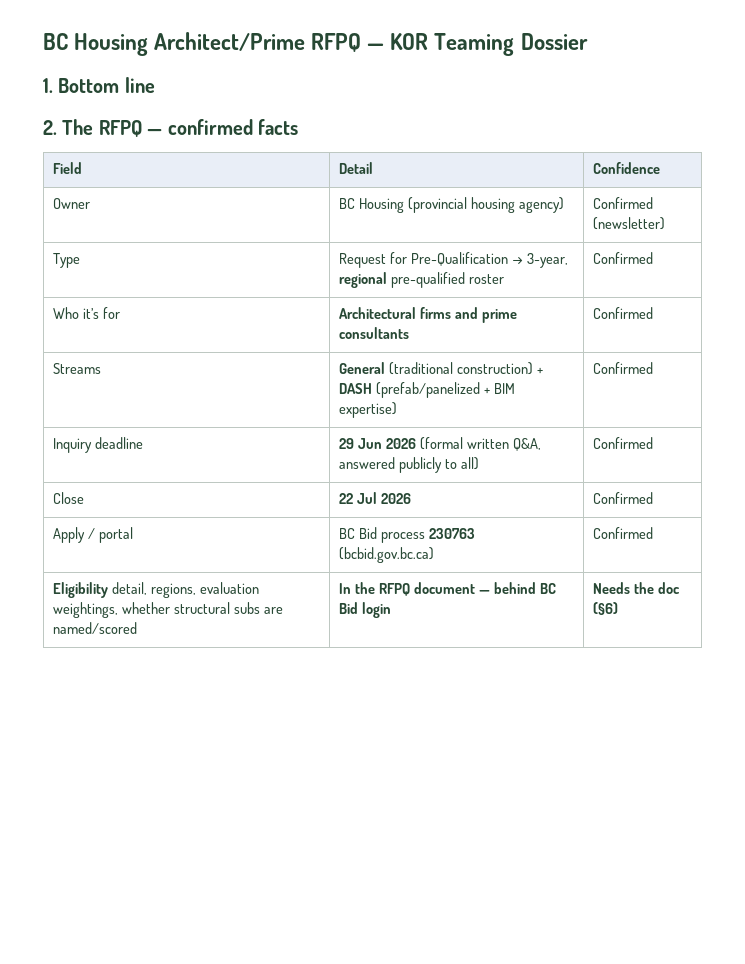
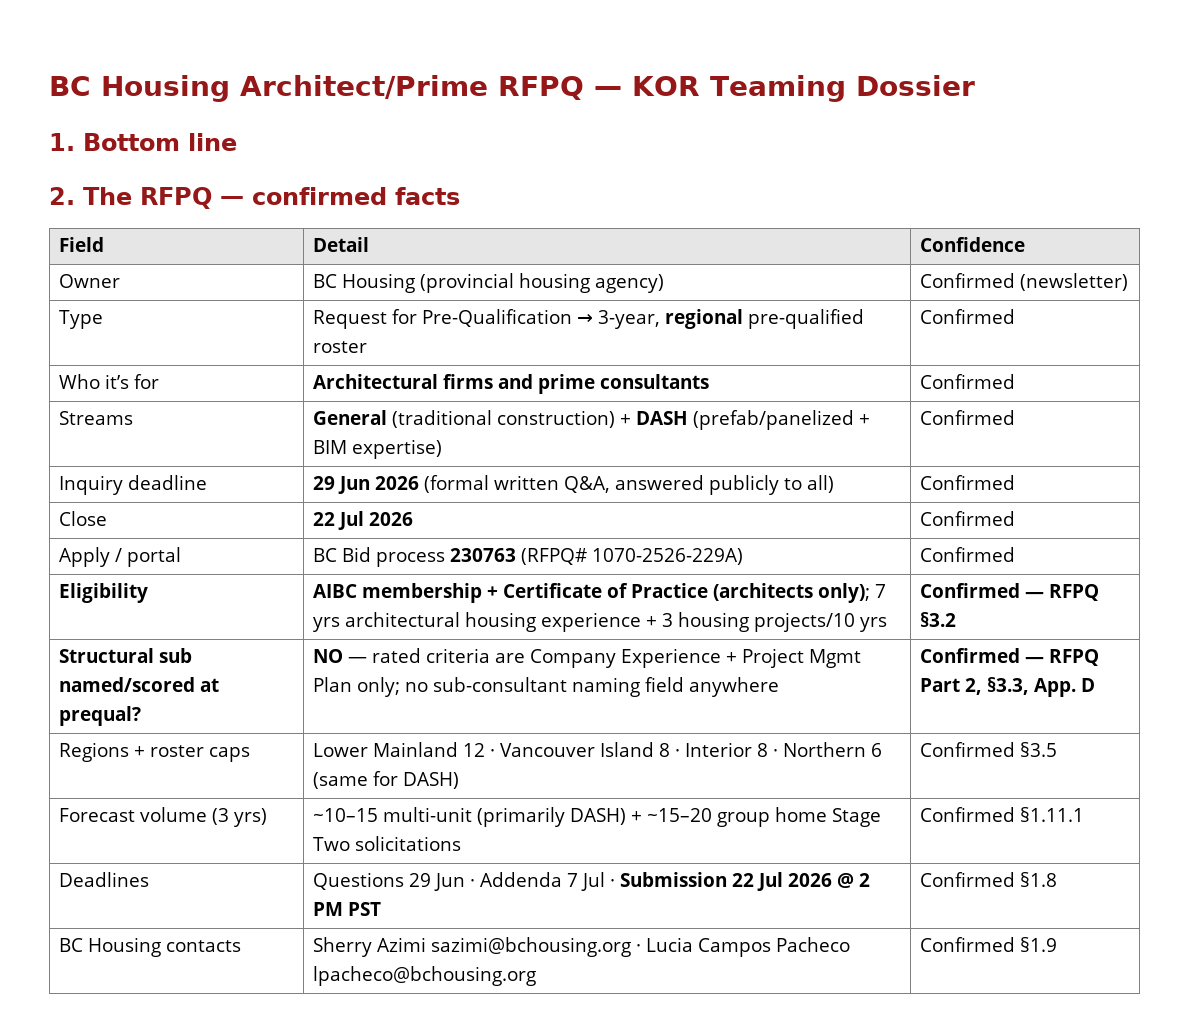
- Apply / portal | BC Bid process 230763 (bcbid.gov.bc.ca) | Confirmed
+ Apply / portal | BC Bid process 230763 (RFPQ# 1070-2526-229A) | Confirmed
- Eligibility detail, regions, evaluation weightings, whether structural subs are named/scored | In the RFPQ document — behind BC Bid login | Needs the doc (§6)
+ Eligibility | AIBC membership + Certificate of Practice (architects only); 7 yrs architectural housing experience + 3 housing projects/10 yrs | Confirmed — RFPQ §3.2
+ Structural sub named/scored at prequal? | NO — rated criteria are Company Experience + Project Mgmt Plan only; no sub-consultant naming field anywhere | Confirmed — RFPQ Part 2, §3.3, App. D
+ Regions + roster caps | Lower Mainland 12 · Vancouver Island 8 · Interior 8 · Northern 6 (same for DASH) | Confirmed §3.5
+ Forecast volume (3 yrs) | ~10–15 multi-unit (primarily DASH) + ~15–20 group home Stage Two solicitations | Confirmed §1.11.1
+ Deadlines | Questions 29 Jun · Addenda 7 Jul · Submission 22 Jul 2026 @ 2 PM PST | Confirmed §1.8
+ BC Housing contacts | Sherry Azimi sazimi@bchousing.org · Lucia Campos Pacheco lpacheco@bchousing.org | Confirmed §1.9

